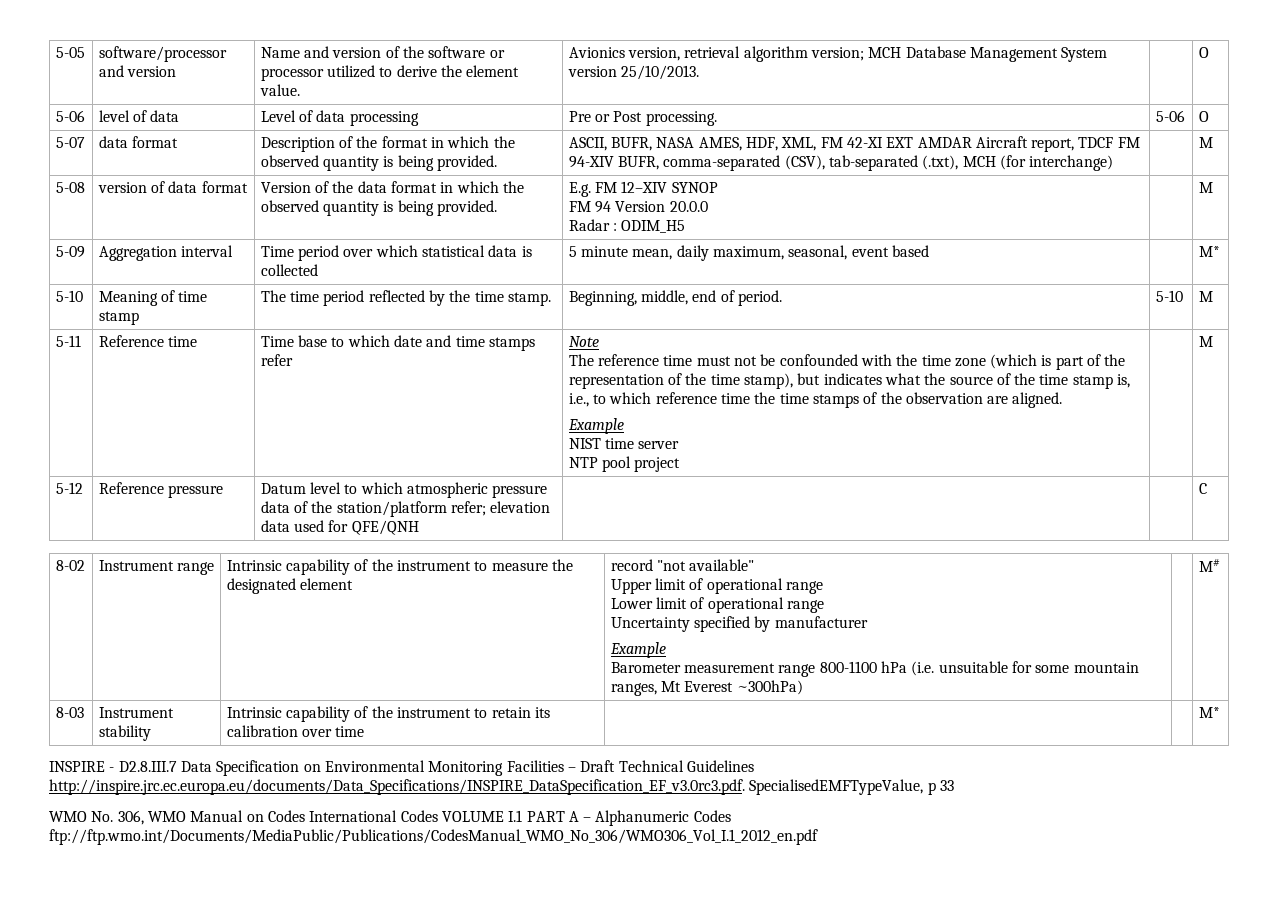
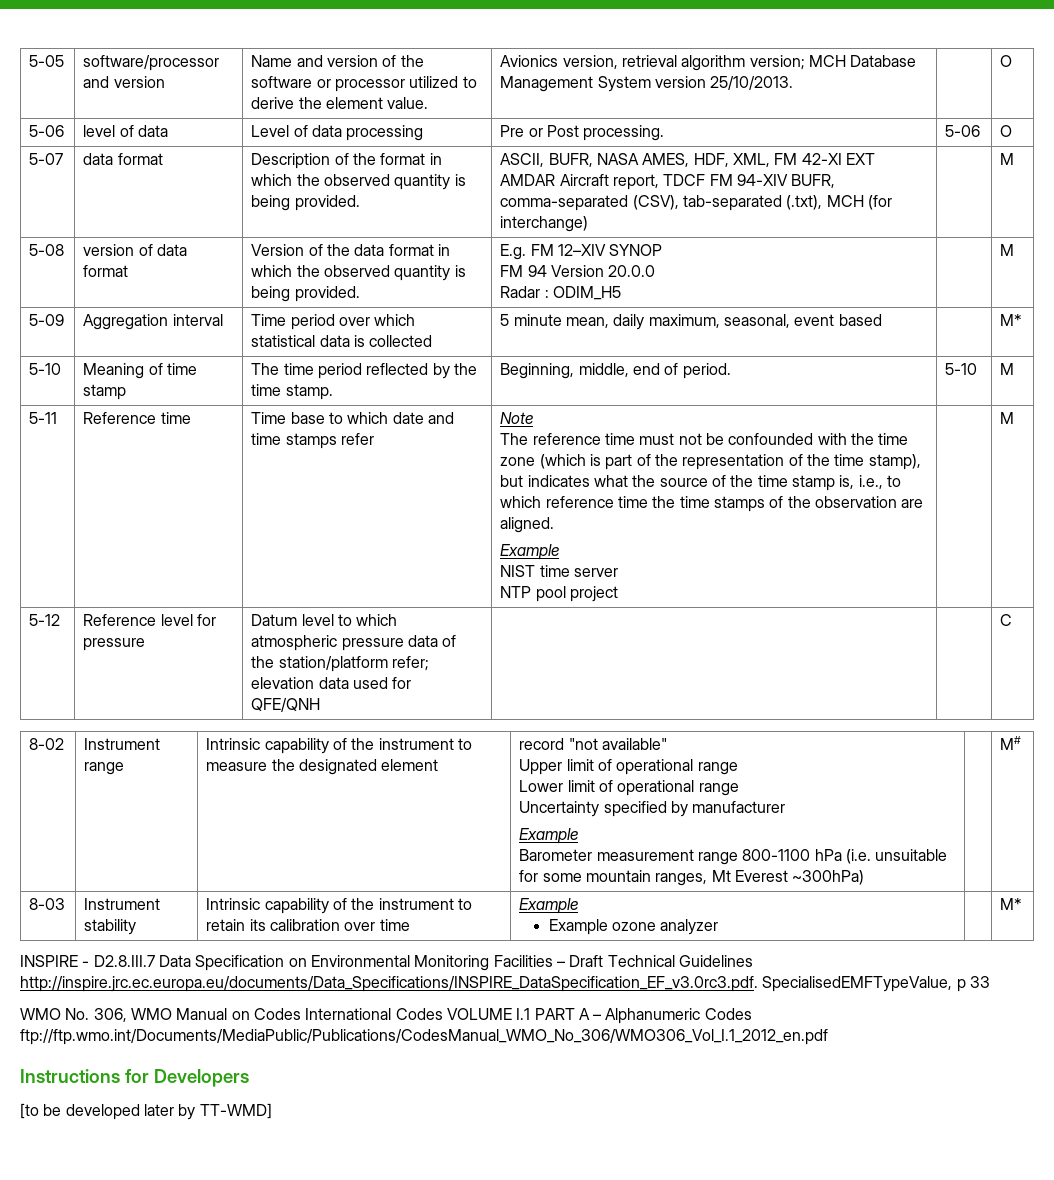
- 5-12 | Reference pressure | Datum level to which atmospheric pressure data of the station/platform refer; elevation data used for QFE/QNH | | | C
+ 5-12 | Reference level for pressure | Datum level to which atmospheric pressure data of the station/platform refer; elevation data used for QFE/QNH | | | C
- 8-03 | Instrument stability | Intrinsic capability of the instrument to retain its calibration over time | | | M*
+ 8-03 | Instrument stability | Intrinsic capability of the instrument to retain its calibration over time | Example
+ Example ozone analyzer | | M*
+ Instructions for Developers
+ [to be developed later by TT-WMD]

